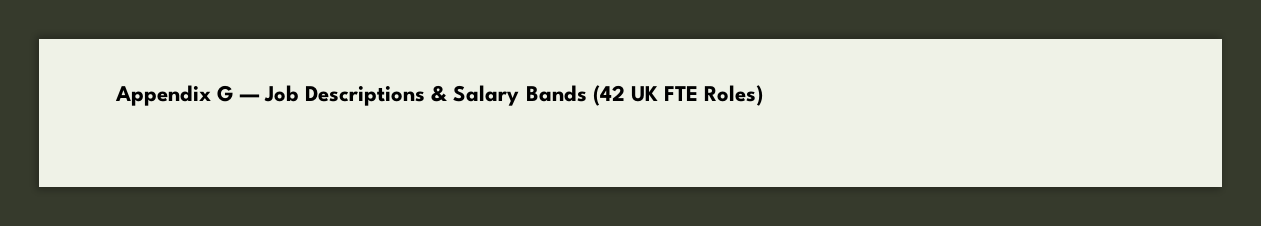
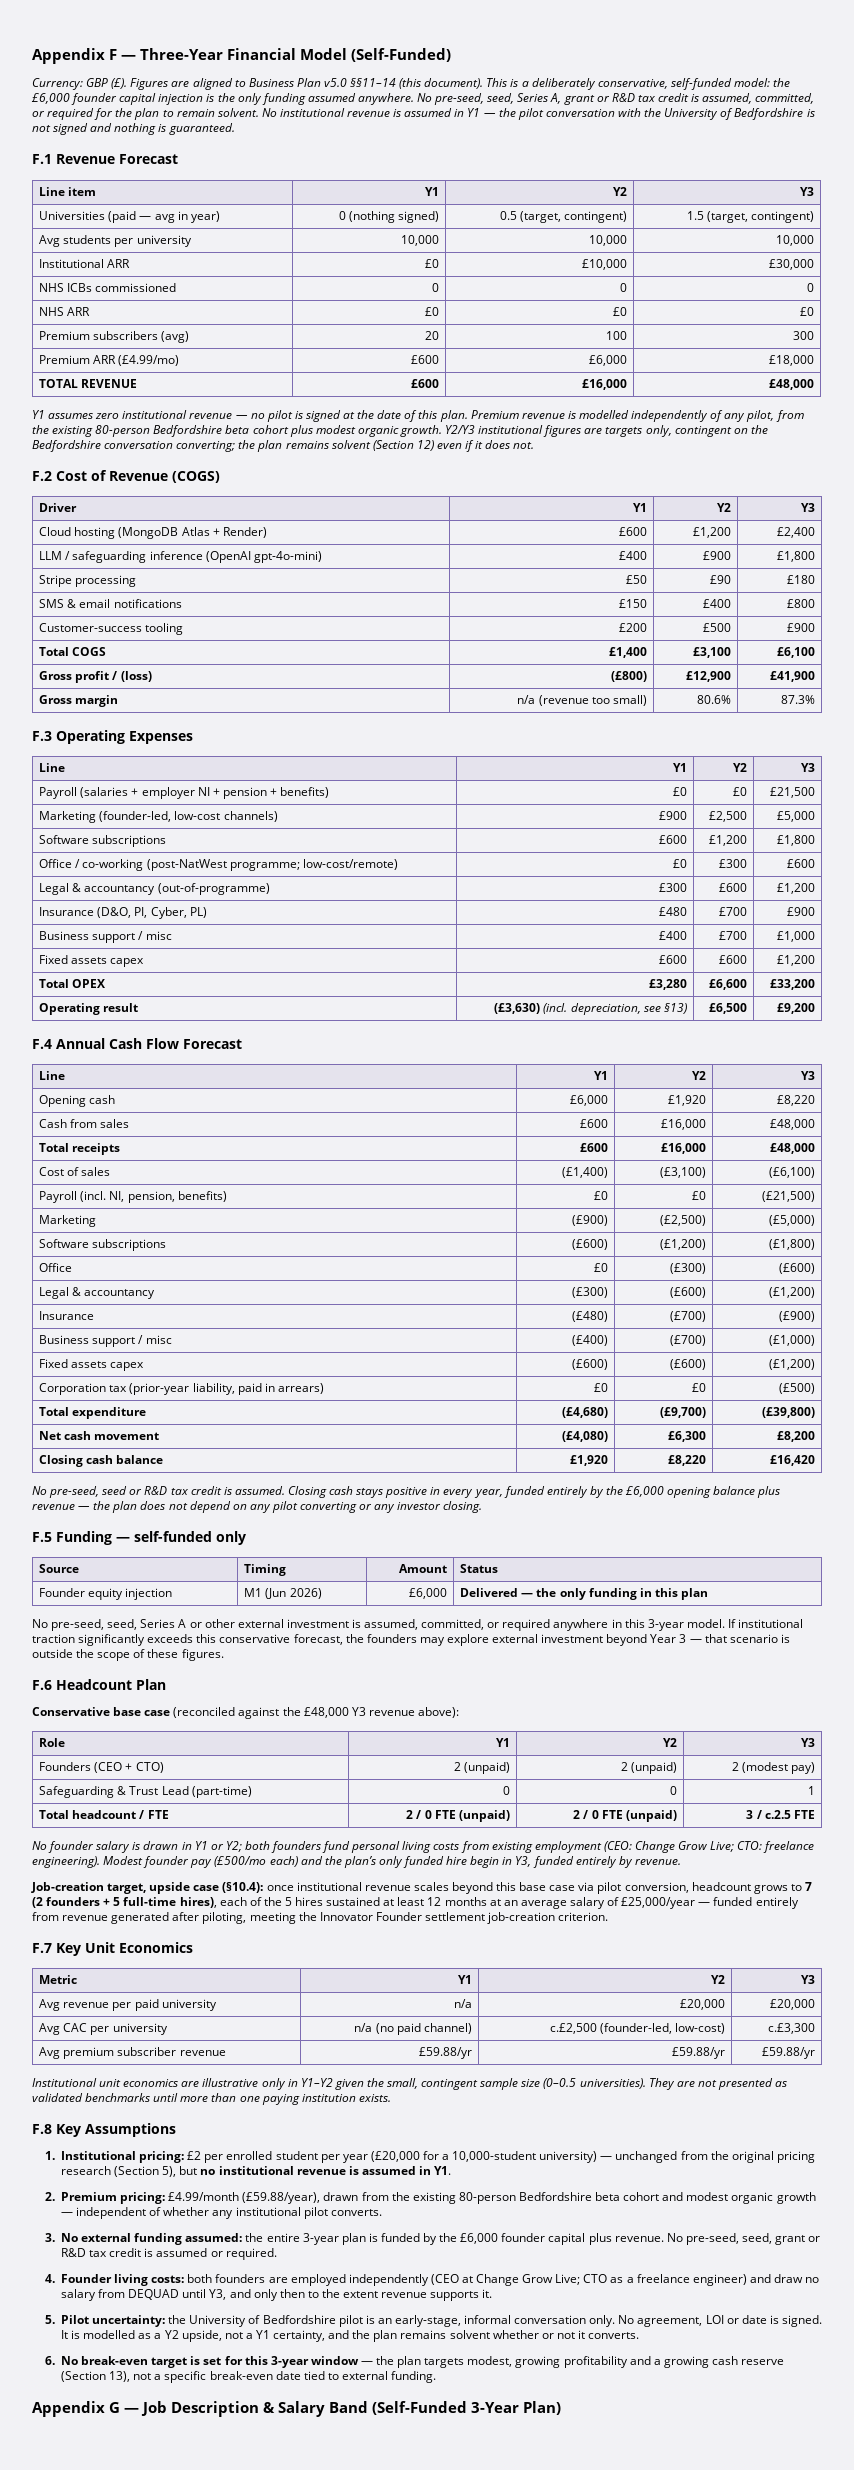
- Appendix G — Job Descriptions & Salary Bands (42 UK FTE Roles)
+ Appendix F — Three-Year Financial Model (Self-Funded)
+ Currency: GBP (£). Figures are aligned to Business Plan v5.0 §§11–14 (this document). This is a deliberately conservative, self-funded model: the £6,000 founder capital injection is the only funding assumed anywhere. No pre-seed, seed, Series A, grant or R&D tax credit is assumed, committed, or required for the plan to remain solvent. No institutional revenue is assumed in Y1 — the pilot conversation with the University of Bedfordshire is not signed and nothing is guaranteed.
+ F.1 Revenue Forecast
+ Line item | Y1 | Y2 | Y3
+ Universities (paid — avg in year) | 0 (nothing signed) | 0.5 (target, contingent) | 1.5 (target, contingent)
+ Avg students per university | 10,000 | 10,000 | 10,000
+ Institutional ARR | £0 | £10,000 | £30,000
+ NHS ICBs commissioned | 0 | 0 | 0
+ NHS ARR | £0 | £0 | £0
+ Premium subscribers (avg) | 20 | 100 | 300
+ Premium ARR (£4.99/mo) | £600 | £6,000 | £18,000
+ TOTAL REVENUE | £600 | £16,000 | £48,000
+ Y1 assumes zero institutional revenue — no pilot is signed at the date of this plan. Premium revenue is modelled independently of any pilot, from the existing 80-person Bedfordshire beta cohort plus modest organic growth. Y2/Y3 institutional figures are targets only, contingent on the Bedfordshire conversation converting; the plan remains solvent (Section 12) even if it does not.
+ F.2 Cost of Revenue (COGS)
+ Driver | Y1 | Y2 | Y3
+ Cloud hosting (MongoDB Atlas + Render) | £600 | £1,200 | £2,400
+ LLM / safeguarding inference (OpenAI gpt-4o-mini) | £400 | £900 | £1,800
+ Stripe processing | £50 | £90 | £180
+ SMS & email notifications | £150 | £400 | £800
+ Customer-success tooling | £200 | £500 | £900
+ Total COGS | £1,400 | £3,100 | £6,100
+ Gross profit / (loss) | (£800) | £12,900 | £41,900
+ Gross margin | n/a (revenue too small) | 80.6% | 87.3%
+ F.3 Operating Expenses
+ Line | Y1 | Y2 | Y3
+ Payroll (salaries + employer NI + pension + benefits) | £0 | £0 | £21,500
+ Marketing (founder-led, low-cost channels) | £900 | £2,500 | £5,000
+ Software subscriptions | £600 | £1,200 | £1,800
+ Office / co-working (post-NatWest programme; low-cost/remote) | £0 | £300 | £600
+ Legal & accountancy (out-of-programme) | £300 | £600 | £1,200
+ Insurance (D&O, PI, Cyber, PL) | £480 | £700 | £900
+ Business support / misc | £400 | £700 | £1,000
+ Fixed assets capex | £600 | £600 | £1,200
+ Total OPEX | £3,280 | £6,600 | £33,200
+ Operating result | (£3,630) (incl. depreciation, see §13) | £6,500 | £9,200
+ F.4 Annual Cash Flow Forecast
+ Line | Y1 | Y2 | Y3
+ Opening cash | £6,000 | £1,920 | £8,220
+ Cash from sales | £600 | £16,000 | £48,000
+ Total receipts | £600 | £16,000 | £48,000
+ Cost of sales | (£1,400) | (£3,100) | (£6,100)
+ Payroll (incl. NI, pension, benefits) | £0 | £0 | (£21,500)
+ Marketing | (£900) | (£2,500) | (£5,000)
+ Software subscriptions | (£600) | (£1,200) | (£1,800)
+ Office | £0 | (£300) | (£600)
+ Legal & accountancy | (£300) | (£600) | (£1,200)
+ Insurance | (£480) | (£700) | (£900)
+ Business support / misc | (£400) | (£700) | (£1,000)
+ Fixed assets capex | (£600) | (£600) | (£1,200)
+ Corporation tax (prior-year liability, paid in arrears) | £0 | £0 | (£500)
+ Total expenditure | (£4,680) | (£9,700) | (£39,800)
+ Net cash movement | (£4,080) | £6,300 | £8,200
+ Closing cash balance | £1,920 | £8,220 | £16,420
+ No pre-seed, seed or R&D tax credit is assumed. Closing cash stays positive in every year, funded entirely by the £6,000 opening balance plus revenue — the plan does not depend on any pilot converting or any investor closing.
+ F.5 Funding — self-funded only
+ Source | Timing | Amount | Status
+ Founder equity injection | M1 (Jun 2026) | £6,000 | Delivered — the only funding in this plan
+ No pre-seed, seed, Series A or other external investment is assumed, committed, or required anywhere in this 3-year model. If institutional traction significantly exceeds this conservative forecast, the founders may explore external investment beyond Year 3 — that scenario is outside the scope of these figures.
+ F.6 Headcount Plan
+ Conservative base case (reconciled against the £48,000 Y3 revenue above):
+ Role | Y1 | Y2 | Y3
+ Founders (CEO + CTO) | 2 (unpaid) | 2 (unpaid) | 2 (modest pay)
+ Safeguarding & Trust Lead (part-time) | 0 | 0 | 1
+ Total headcount / FTE | 2 / 0 FTE (unpaid) | 2 / 0 FTE (unpaid) | 3 / c.2.5 FTE
+ No founder salary is drawn in Y1 or Y2; both founders fund personal living costs from existing employment (CEO: Change Grow Live; CTO: freelance engineering). Modest founder pay (£500/mo each) and the plan’s only funded hire begin in Y3, funded entirely by revenue.
+ Job-creation target, upside case (§10.4): once institutional revenue scales beyond this base case via pilot conversion, headcount grows to 7 (2 founders + 5 full-time hires), each of the 5 hires sustained at least 12 months at an average salary of £25,000/year — funded entirely from revenue generated after piloting, meeting the Innovator Founder settlement job-creation criterion.
+ F.7 Key Unit Economics
+ Metric | Y1 | Y2 | Y3
+ Avg revenue per paid university | n/a | £20,000 | £20,000
+ Avg CAC per university | n/a (no paid channel) | c.£2,500 (founder-led, low-cost) | c.£3,300
+ Avg premium subscriber revenue | £59.88/yr | £59.88/yr | £59.88/yr
+ Institutional unit economics are illustrative only in Y1–Y2 given the small, contingent sample size (0–0.5 universities). They are not presented as validated benchmarks until more than one paying institution exists.
+ F.8 Key Assumptions
+ 1. Institutional pricing: £2 per enrolled student per year (£20,000 for a 10,000-student university) — unchanged from the original pricing research (Section 5), but no institutional revenue is assumed in Y1.
+ 2. Premium pricing: £4.99/month (£59.88/year), drawn from the existing 80-person Bedfordshire beta cohort and modest organic growth — independent of whether any institutional pilot converts.
+ 3. No external funding assumed: the entire 3-year plan is funded by the £6,000 founder capital plus revenue. No pre-seed, seed, grant or R&D tax credit is assumed or required.
+ 4. Founder living costs: both founders are employed independently (CEO at Change Grow Live; CTO as a freelance engineer) and draw no salary from DEQUAD until Y3, and only then to the extent revenue supports it.
+ 5. Pilot uncertainty: the University of Bedfordshire pilot is an early-stage, informal conversation only. No agreement, LOI or date is signed. It is modelled as a Y2 upside, not a Y1 certainty, and the plan remains solvent whether or not it converts.
+ 6. No break-even target is set for this 3-year window — the plan targets modest, growing profitability and a growing cash reserve (Section 13), not a specific break-even date tied to external funding.
+ Appendix G — Job Description & Salary Band (Self-Funded 3-Year Plan)

